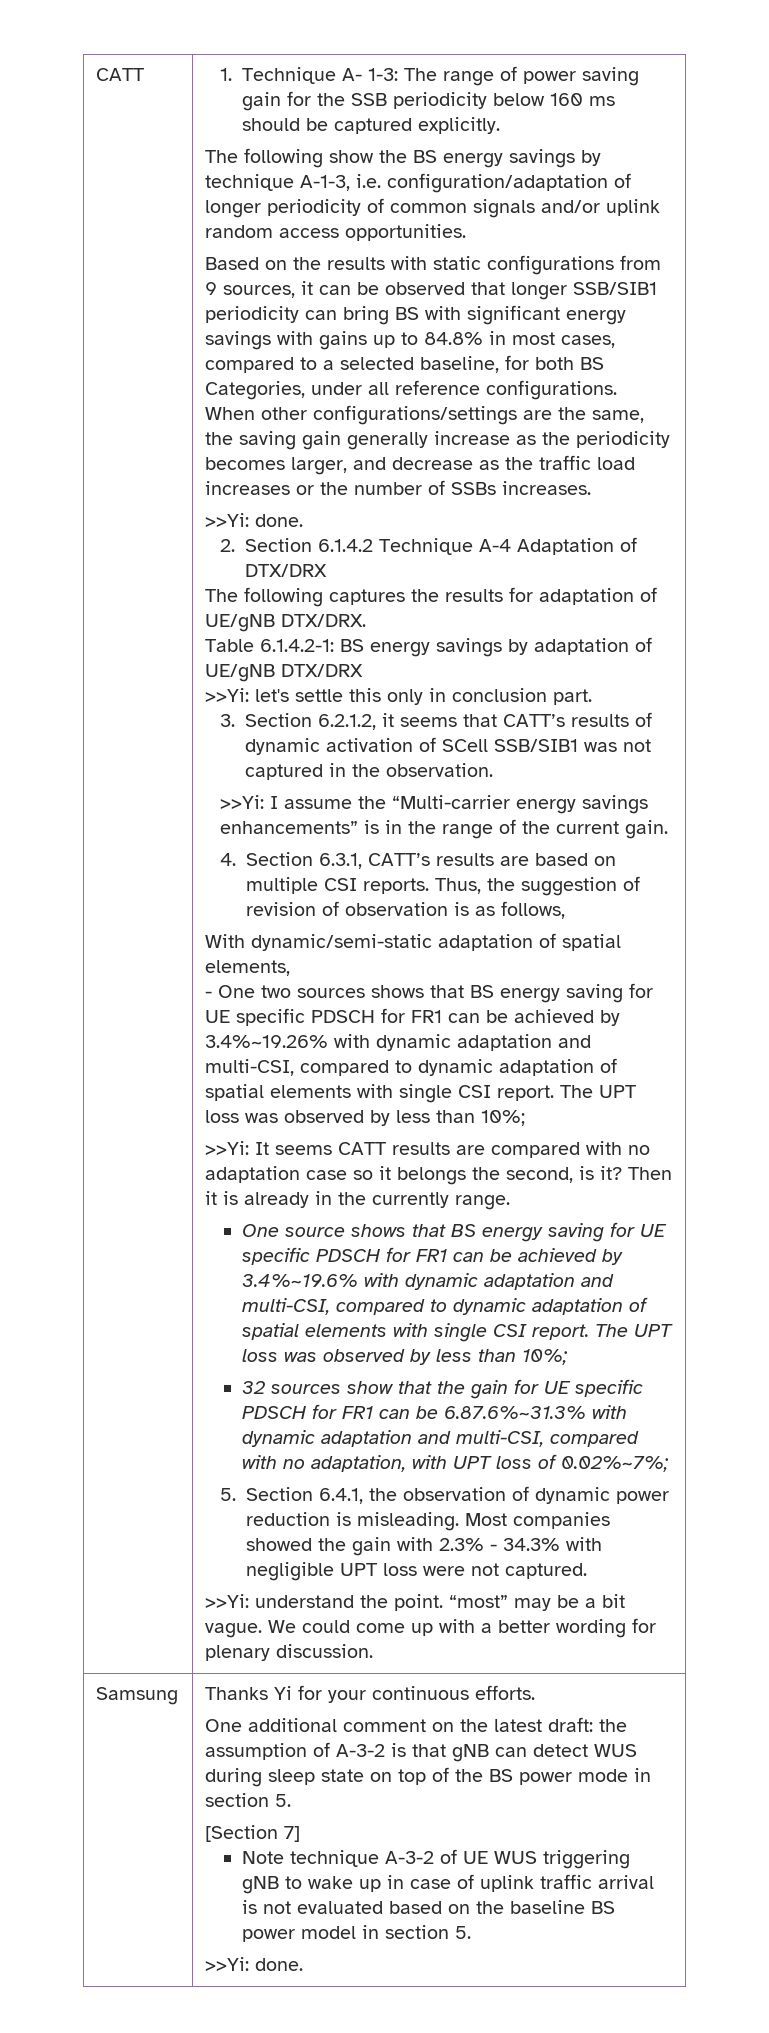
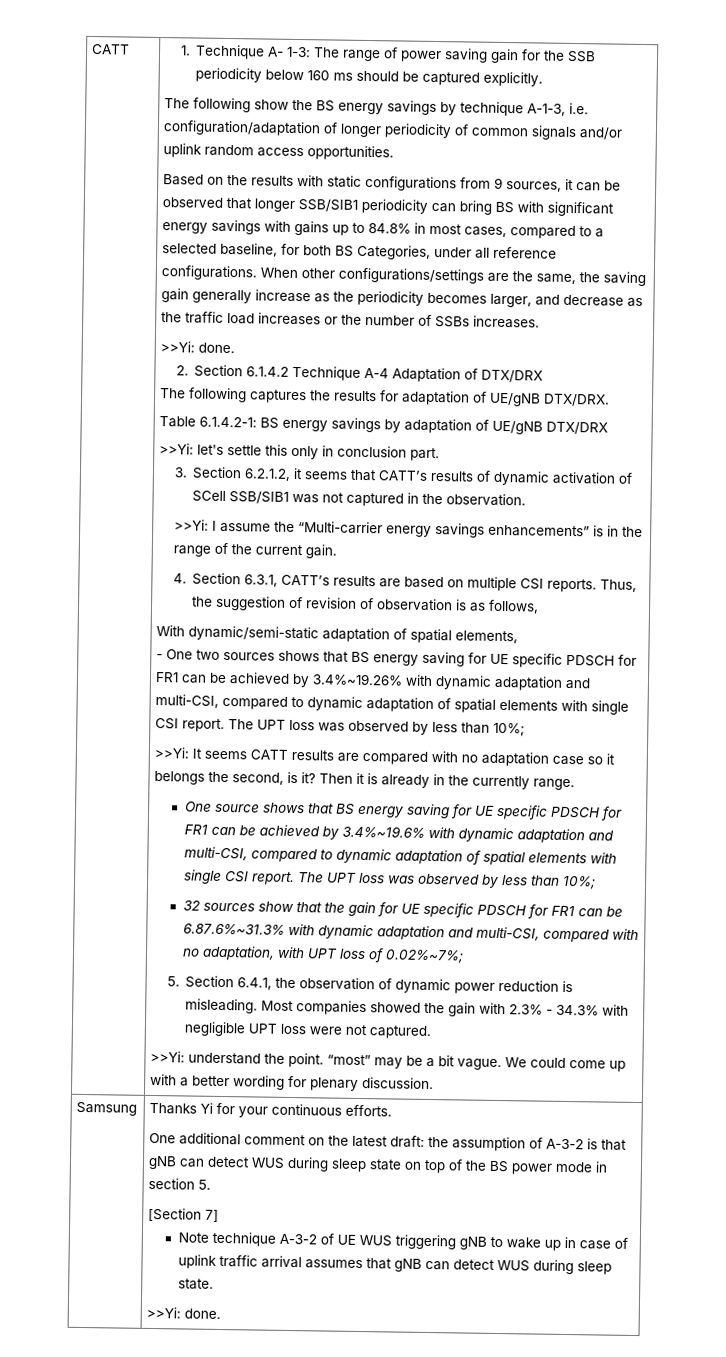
- Note technique A-3-2 of UE WUS triggering gNB to wake up in case of uplink traffic arrival is not evaluated based on the baseline BS power model in section 5.
+ Note technique A-3-2 of UE WUS triggering gNB to wake up in case of uplink traffic arrival assumes that gNB can detect WUS during sleep state.

